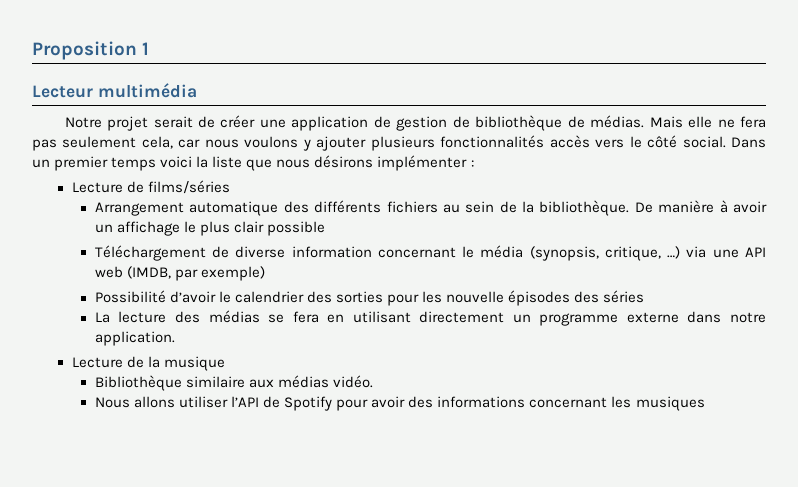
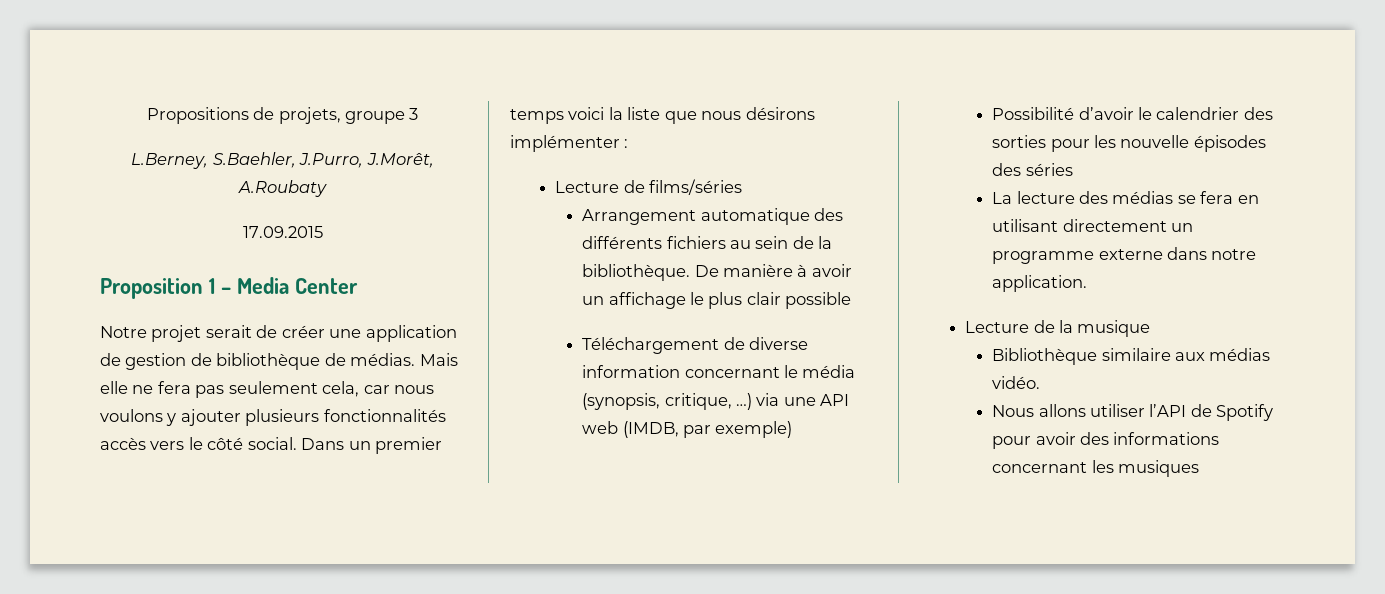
+ Propositions de projets, groupe 3
+ L.Berney, S.Baehler, J.Purro, J.Morêt, A.Roubaty
+ 17.09.2015
- Proposition 1
- Lecteur multimédia
+ Proposition 1 – Media Center

